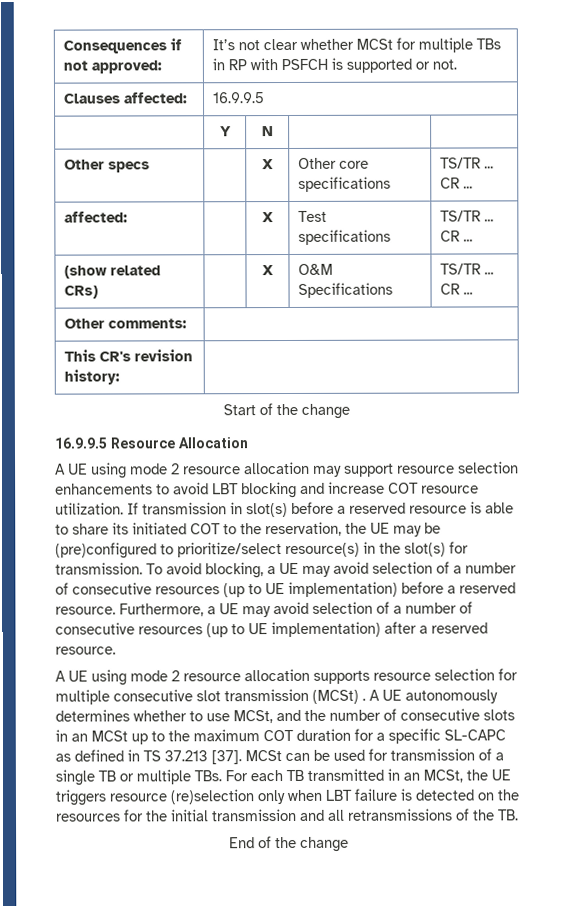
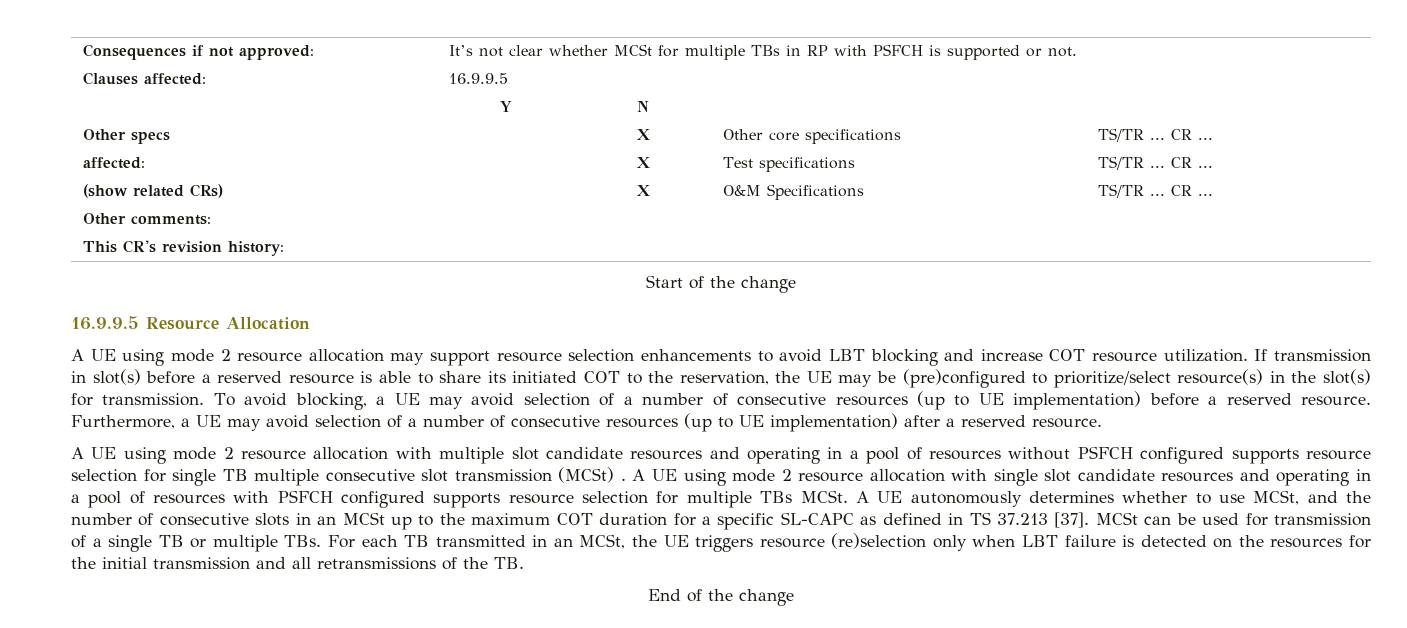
- A UE using mode 2 resource allocation supports resource selection for multiple consecutive slot transmission (MCSt) .
+ A UE using mode 2 resource allocation with multiple slot candidate resources and operating in a pool of resources without PSFCH configured supports resource selection for single TB multiple consecutive slot transmission (MCSt) .
- A UE autonomously determines whether to use MCSt, and the number of consecutive slots in an MCSt up to the maximum COT duration for a specific SL-CAPC as defined in TS 37.213 [37].
+ A UE using mode 2 resource allocation with single slot candidate resources and operating in a pool of resources with PSFCH configured supports resource selection for multiple TBs MCSt. A UE autonomously determines whether to use MCSt, and the number of consecutive slots in an MCSt up to the maximum COT duration for a specific SL-CAPC as defined in TS 37.213 [37].

